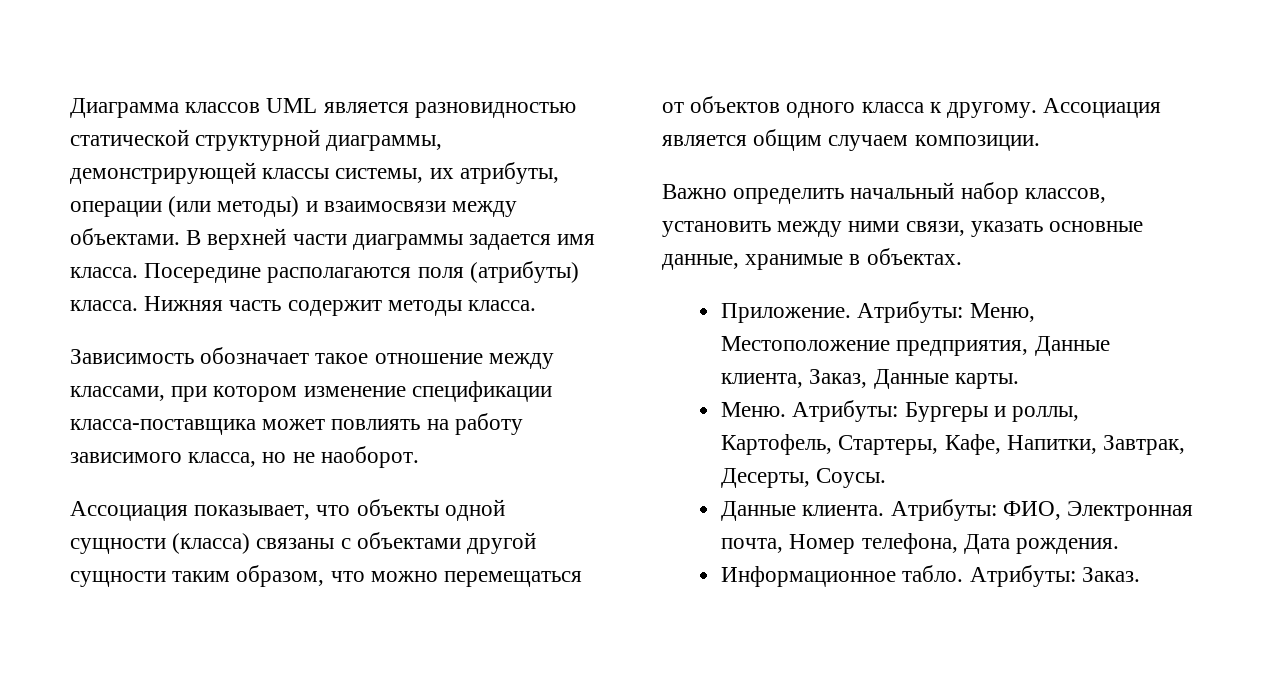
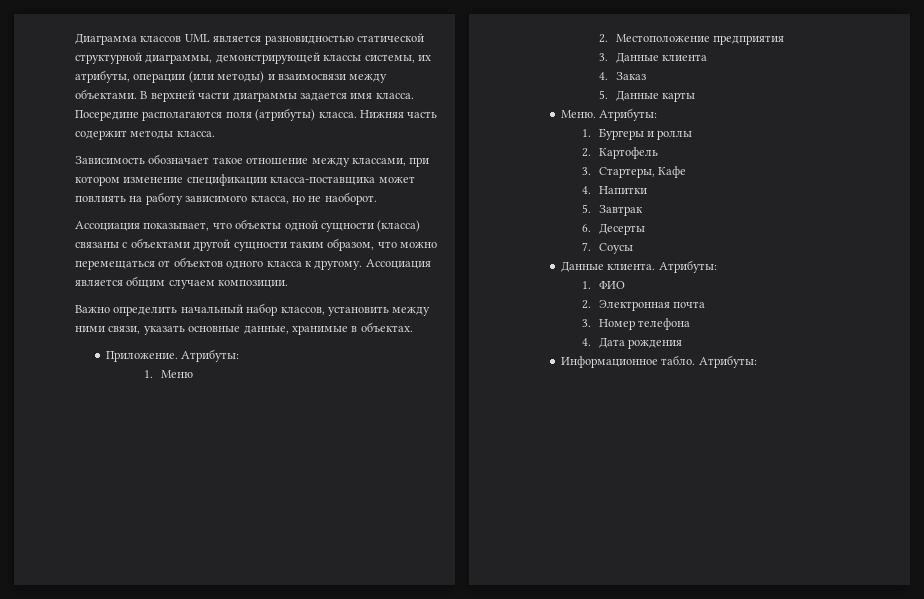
- Приложение. Атрибуты: Меню, Местоположение предприятия, Данные клиента, Заказ, Данные карты.
+ Приложение. Атрибуты:
+ 1. Меню
+ 2. Местоположение предприятия
+ 3. Данные клиента
+ 4. Заказ
+ 5. Данные карты
- Меню. Атрибуты: Бургеры и роллы, Картофель, Стартеры, Кафе, Напитки, Завтрак, Десерты, Соусы.
- Данные клиента. Атрибуты: ФИО, Электронная почта, Номер телефона, Дата рождения.
+ Меню. Атрибуты:
+ 1. Бургеры и роллы
+ 2. Картофель
+ 3. Стартеры, Кафе
+ 4. Напитки
+ 5. Завтрак
+ 6. Десерты
+ 7. Соусы
+ Данные клиента. Атрибуты:
+ 1. ФИО
+ 2. Электронная почта
+ 3. Номер телефона
+ 4. Дата рождения
- Информационное табло. Атрибуты: Заказ.
+ Информационное табло. Атрибуты:

